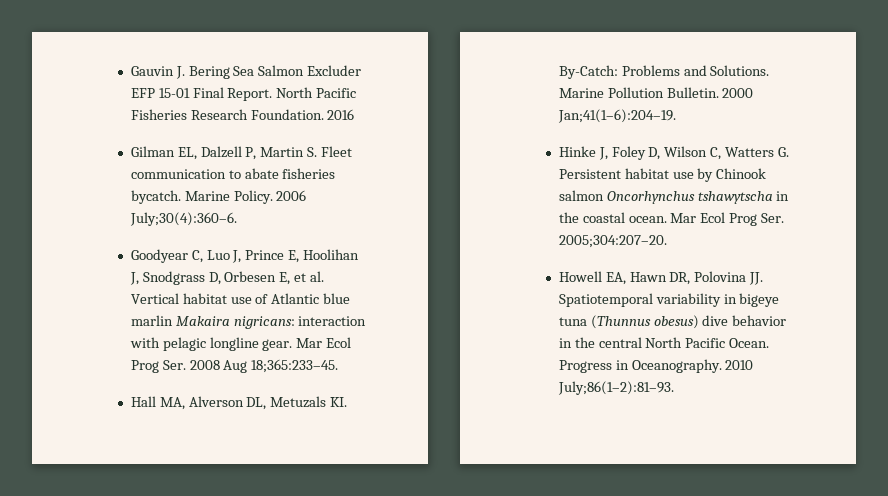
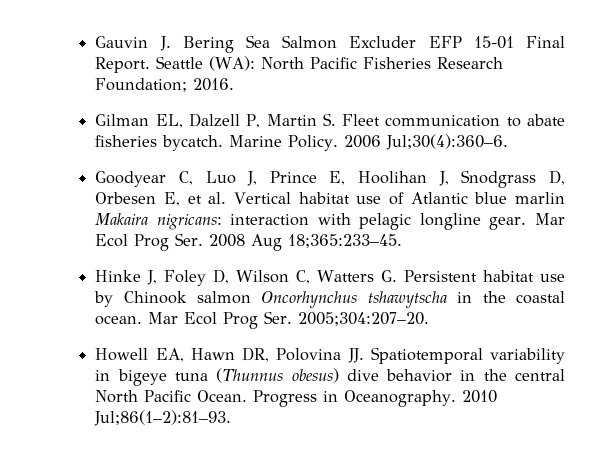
- North Pacific Fisheries Research Foundation. 2016
+ Seattle (WA): North Pacific Fisheries Research Foundation; 2016.
- 2006 July;30(4):360–6.
+ 2006 Jul;30(4):360–6.
- Hall MA, Alverson DL, Metuzals KI. By-Catch: Problems and Solutions. Marine Pollution Bulletin. 2000 Jan;41(1–6):204–19.
- 2010 July;86(1–2):81–93.
+ 2010 Jul;86(1–2):81–93.

